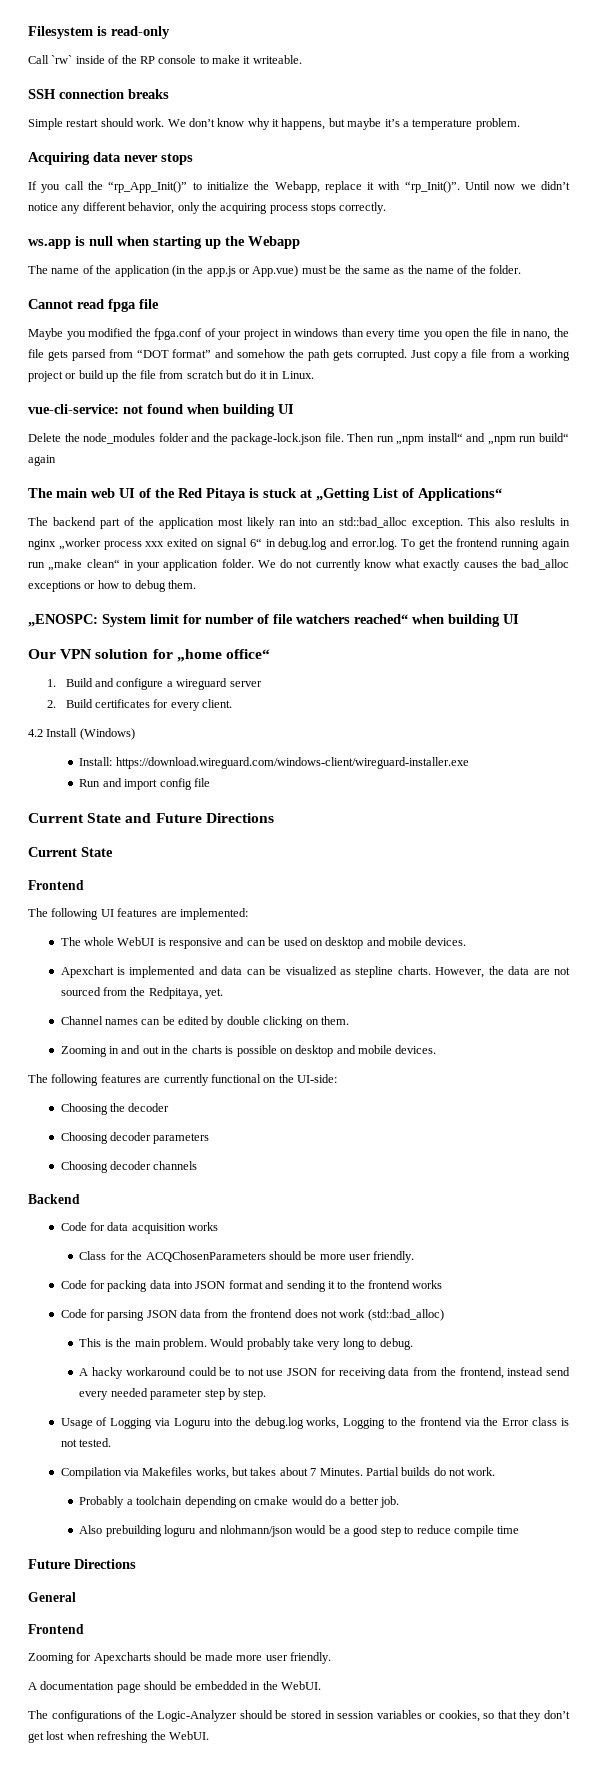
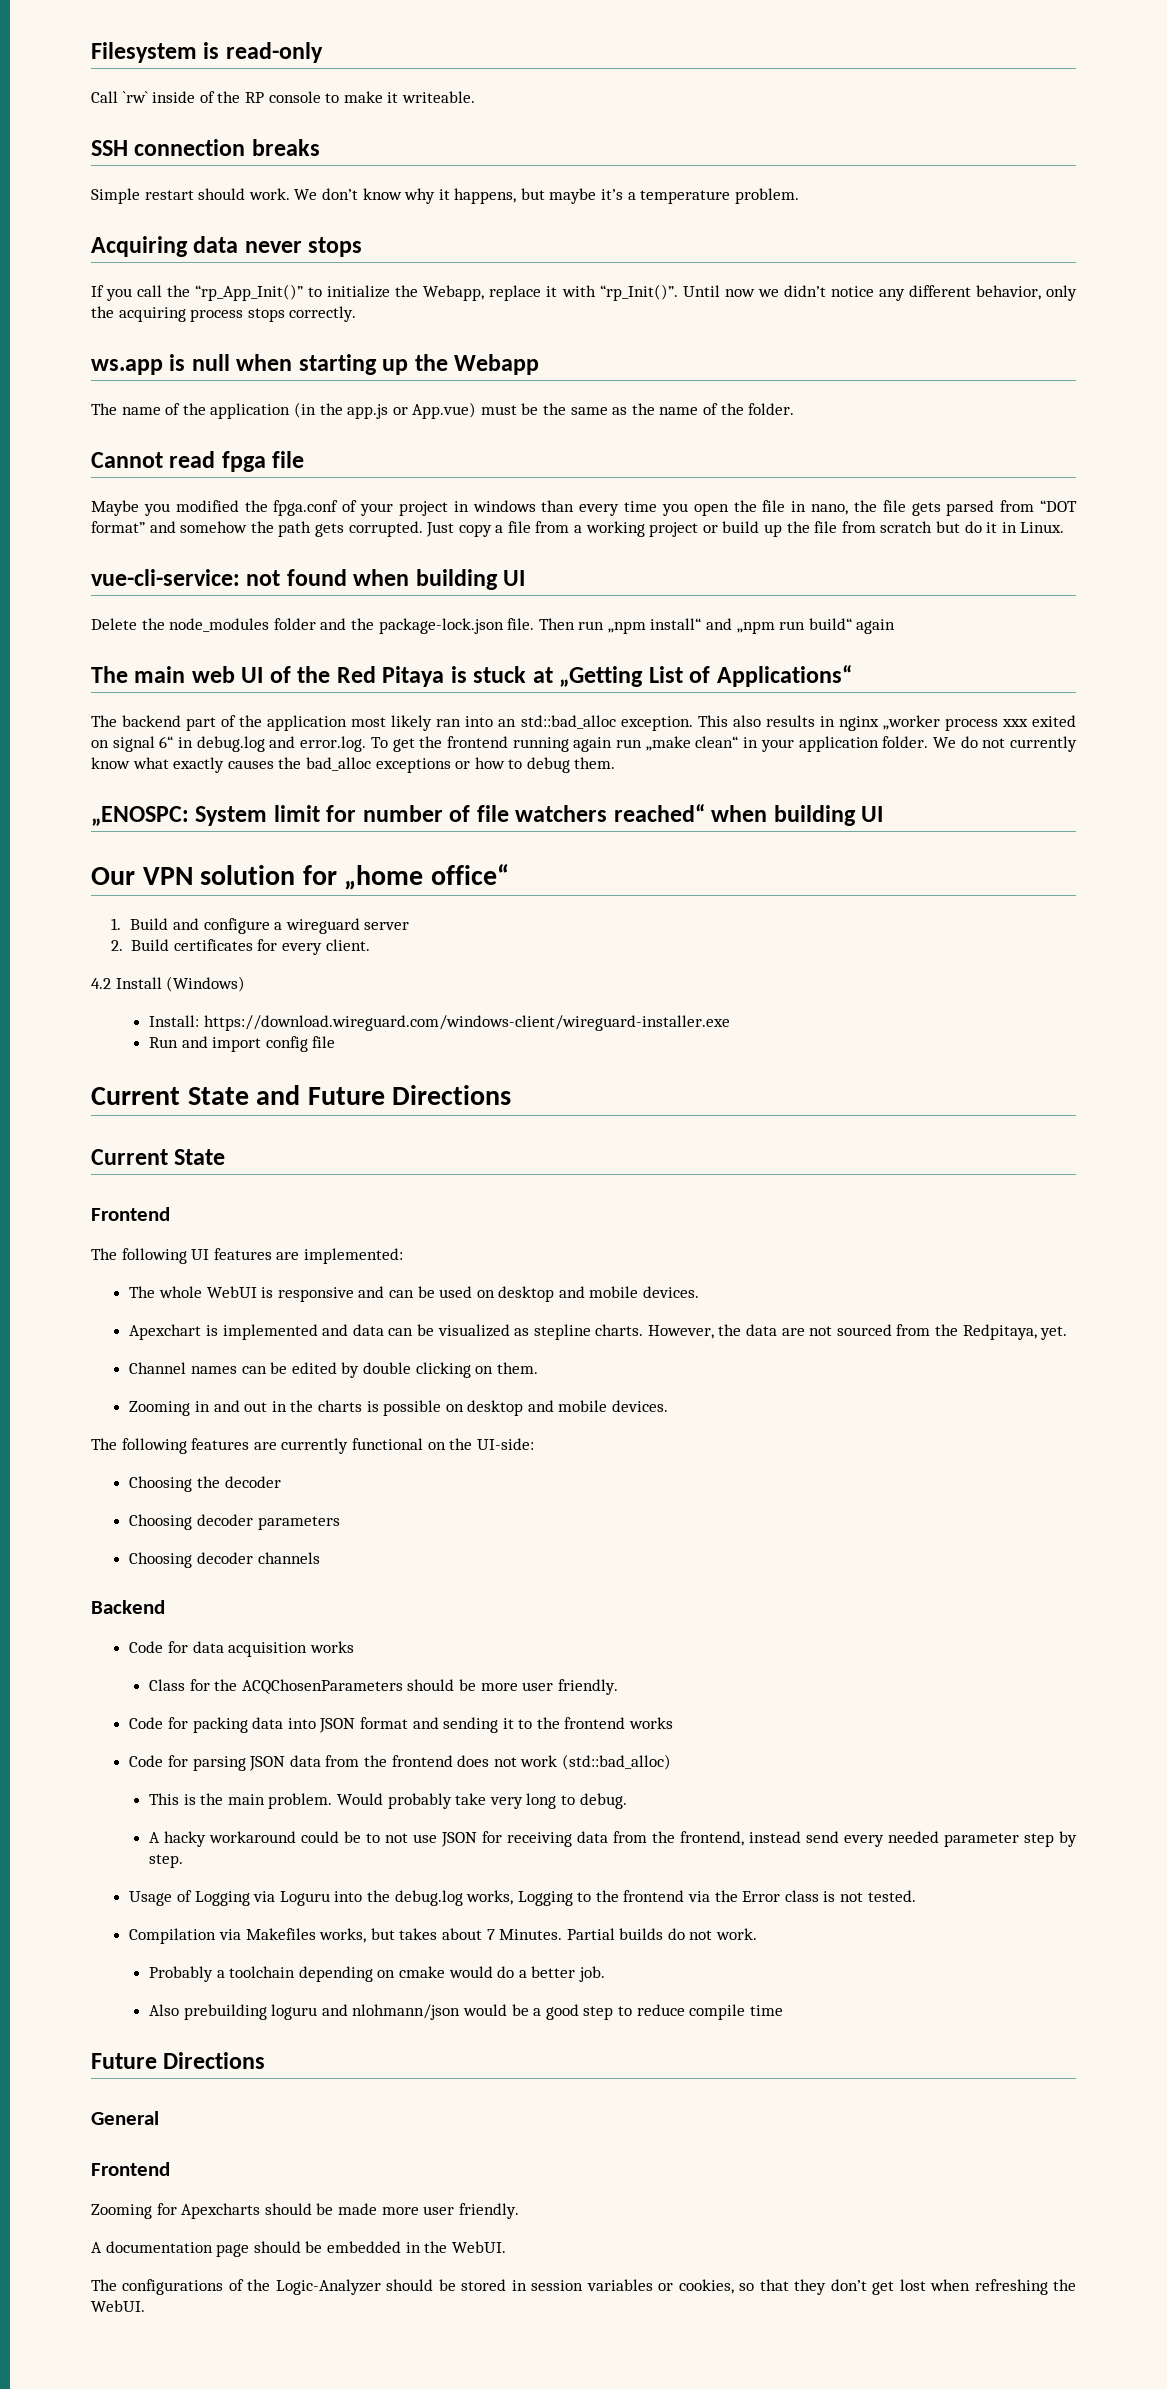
- This also reslults in nginx „worker process xxx exited on signal 6“ in debug.log and error.log. To get the frontend running again run „make clean“ in your application folder.
+ This also results in nginx „worker process xxx exited on signal 6“ in debug.log and error.log. To get the frontend running again run „make clean“ in your application folder.

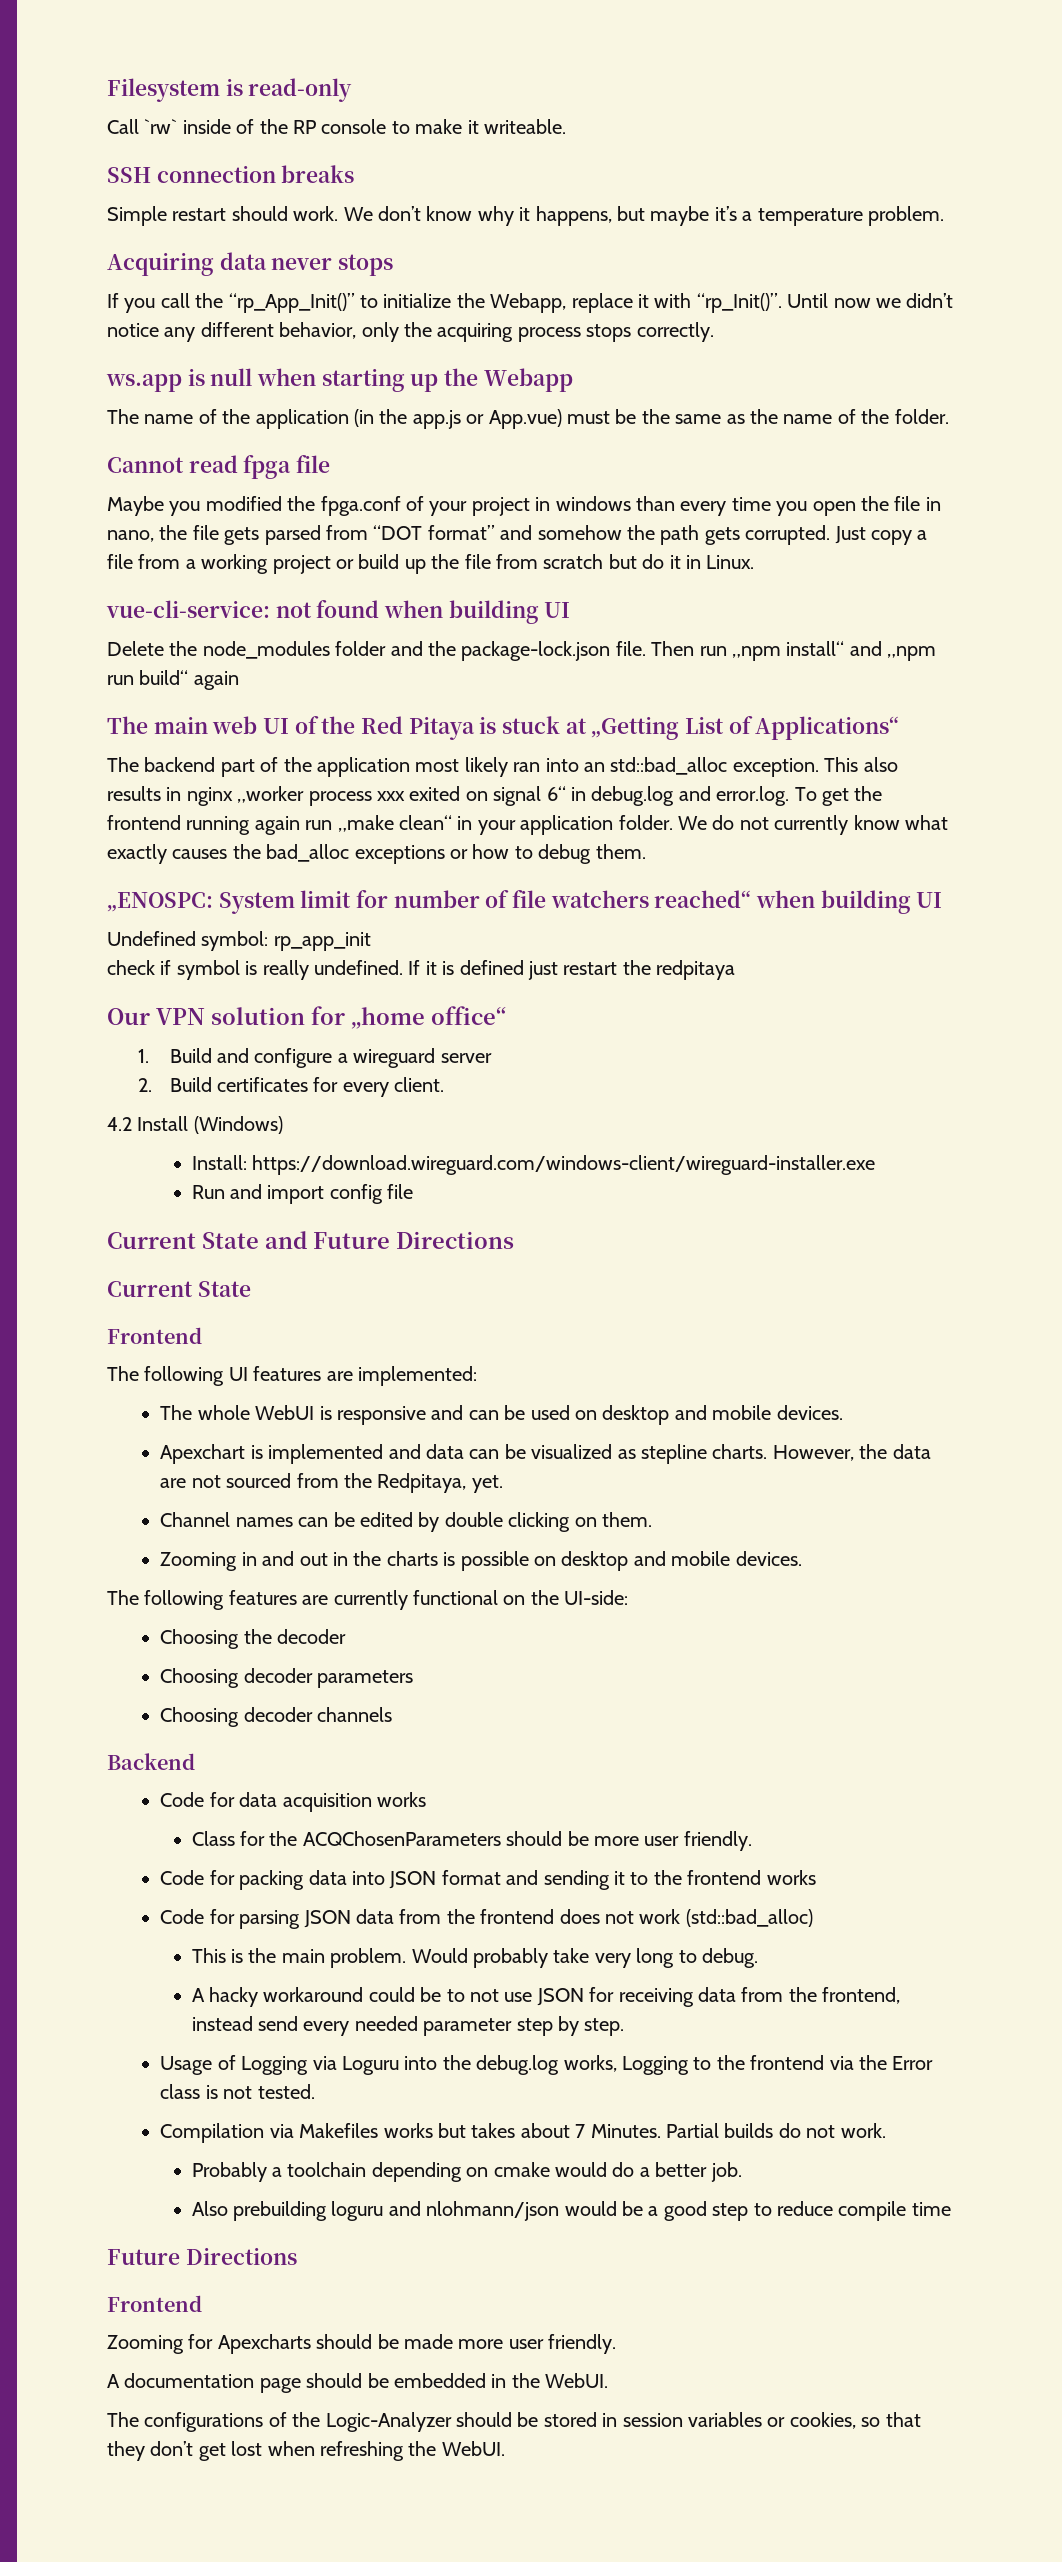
+ Undefined symbol: rp_app_init
+ check if symbol is really undefined. If it is defined just restart the redpitaya
- Compilation via Makefiles works, but takes about 7 Minutes.
+ Compilation via Makefiles works but takes about 7 Minutes.
- General

